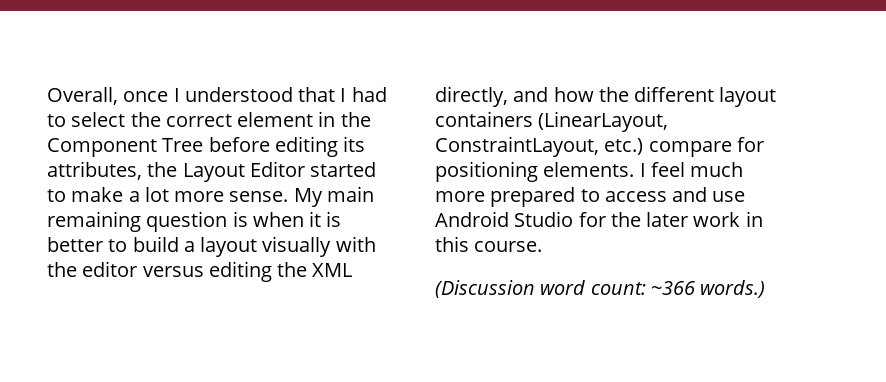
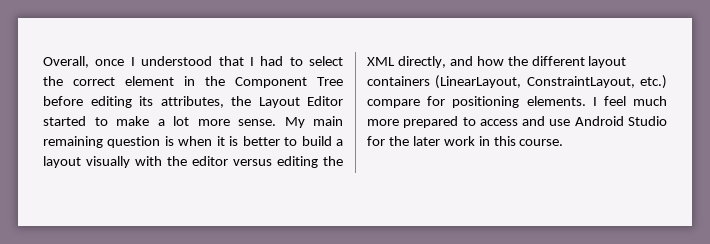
- (Discussion word count: ~366 words.)

